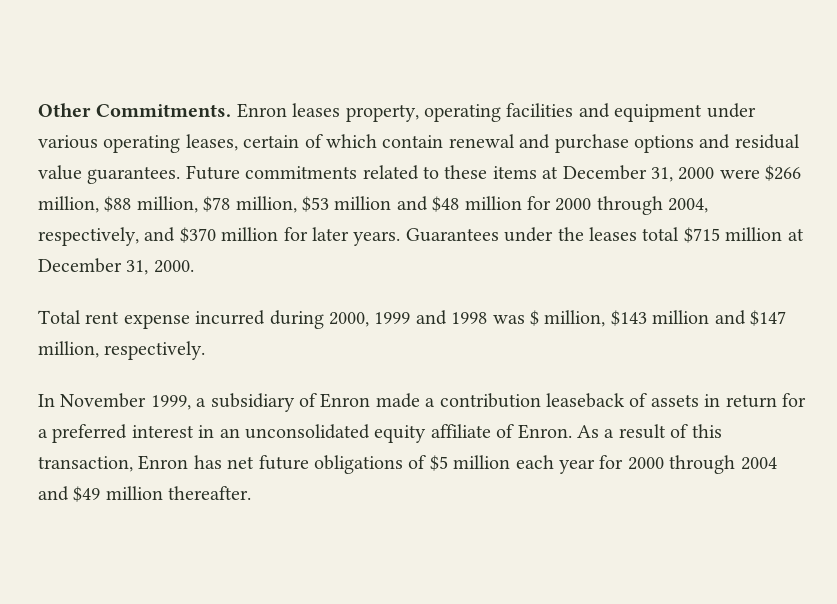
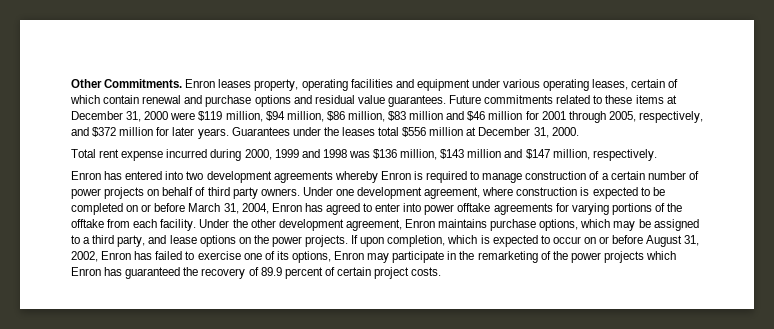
- Future commitments related to these items at December 31, 2000 were $266 million, $88 million, $78 million, $53 million and $48 million for 2000 through 2004, respectively, and $370 million for later years.
+ Future commitments related to these items at December 31, 2000 were $119 million, $94 million, $86 million, $83 million and $46 million for 2001 through 2005, respectively, and $372 million for later years.
- Guarantees under the leases total $715 million at December 31, 2000.
+ Guarantees under the leases total $556 million at December 31, 2000.
- Total rent expense incurred during 2000, 1999 and 1998 was $ million, $143 million and $147 million, respectively.
+ Total rent expense incurred during 2000, 1999 and 1998 was $136 million, $143 million and $147 million, respectively.
- In November 1999, a subsidiary of Enron made a contribution leaseback of assets in return for a preferred interest in an unconsolidated equity affiliate of Enron. As a result of this transaction, Enron has net future obligations of $5 million each year for 2000 through 2004 and $49 million thereafter.
+ Enron has entered into two development agreements whereby Enron is required to manage construction of a certain number of power projects on behalf of third party owners. Under one development agreement, where construction is expected to be completed on or before March 31, 2004, Enron has agreed to enter into power offtake agreements for varying portions of the offtake from each facility. Under the other development agreement, Enron maintains purchase options, which may be assigned to a third party, and lease options on the power projects. If upon completion, which is expected to occur on or before August 31, 2002, Enron has failed to exercise one of its options, Enron may participate in the remarketing of the power projects which Enron has guaranteed the recovery of 89.9 percent of certain project costs.

